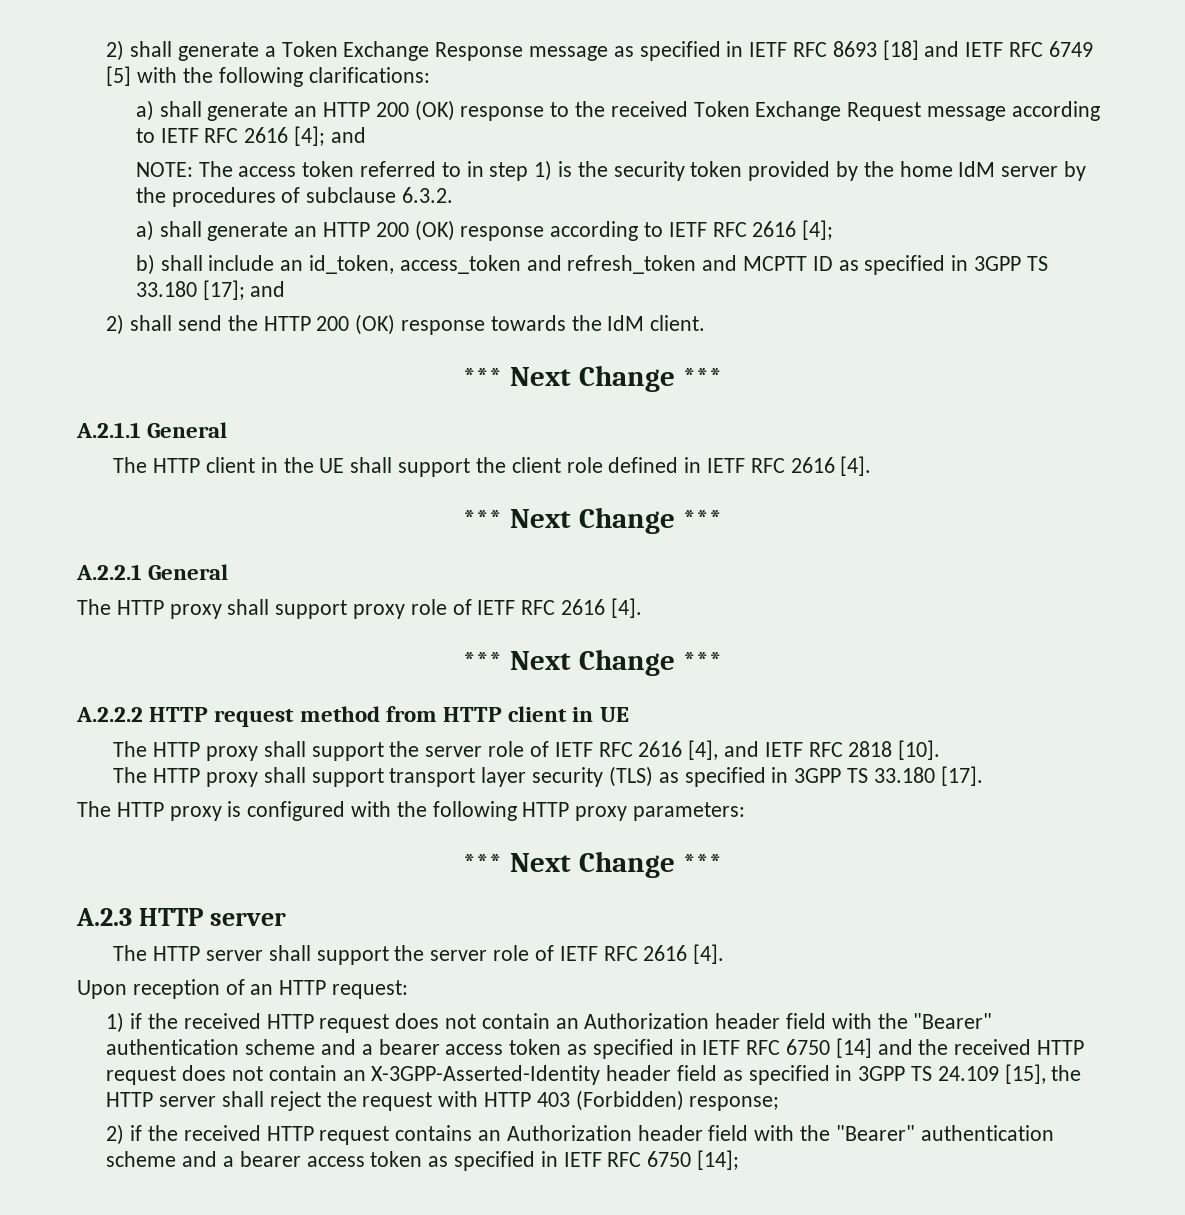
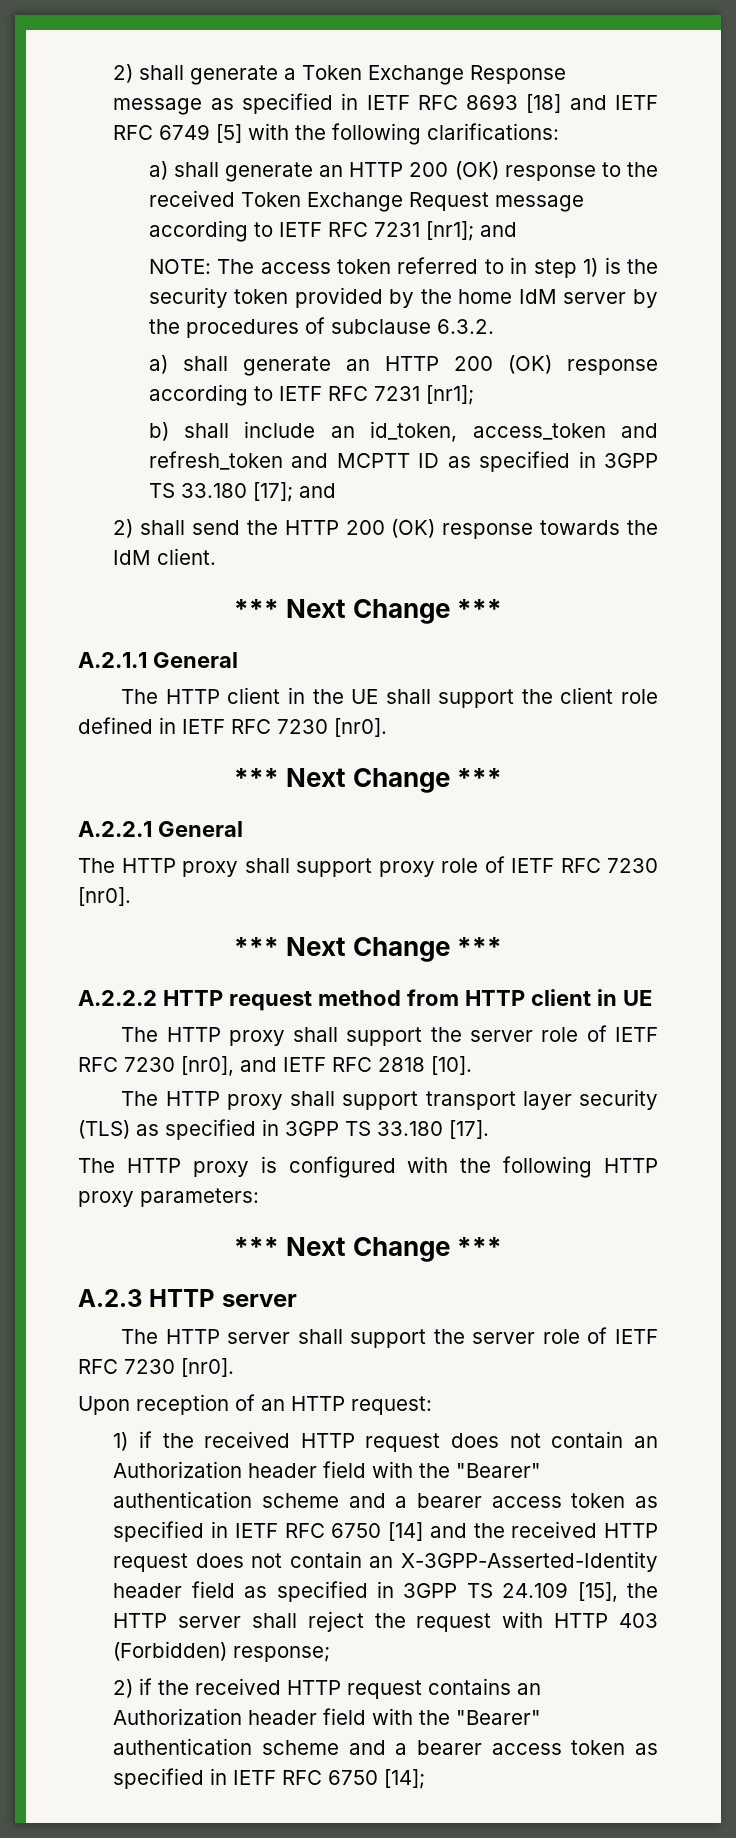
- a) shall generate an HTTP 200 (OK) response to the received Token Exchange Request message according to IETF RFC 2616 [4]; and
+ a) shall generate an HTTP 200 (OK) response to the received Token Exchange Request message according to IETF RFC 7231 [nr1]; and
- a) shall generate an HTTP 200 (OK) response according to IETF RFC 2616 [4];
+ a) shall generate an HTTP 200 (OK) response according to IETF RFC 7231 [nr1];
- The HTTP client in the UE shall support the client role defined in IETF RFC 2616 [4].
+ The HTTP client in the UE shall support the client role defined in IETF RFC 7230 [nr0].
- The HTTP proxy shall support proxy role of IETF RFC 2616 [4].
+ The HTTP proxy shall support proxy role of IETF RFC 7230 [nr0].
- The HTTP proxy shall support the server role of IETF RFC 2616 [4], and IETF RFC 2818 [10].
+ The HTTP proxy shall support the server role of IETF RFC 7230 [nr0], and IETF RFC 2818 [10].
- The HTTP server shall support the server role of IETF RFC 2616 [4].
+ The HTTP server shall support the server role of IETF RFC 7230 [nr0].

